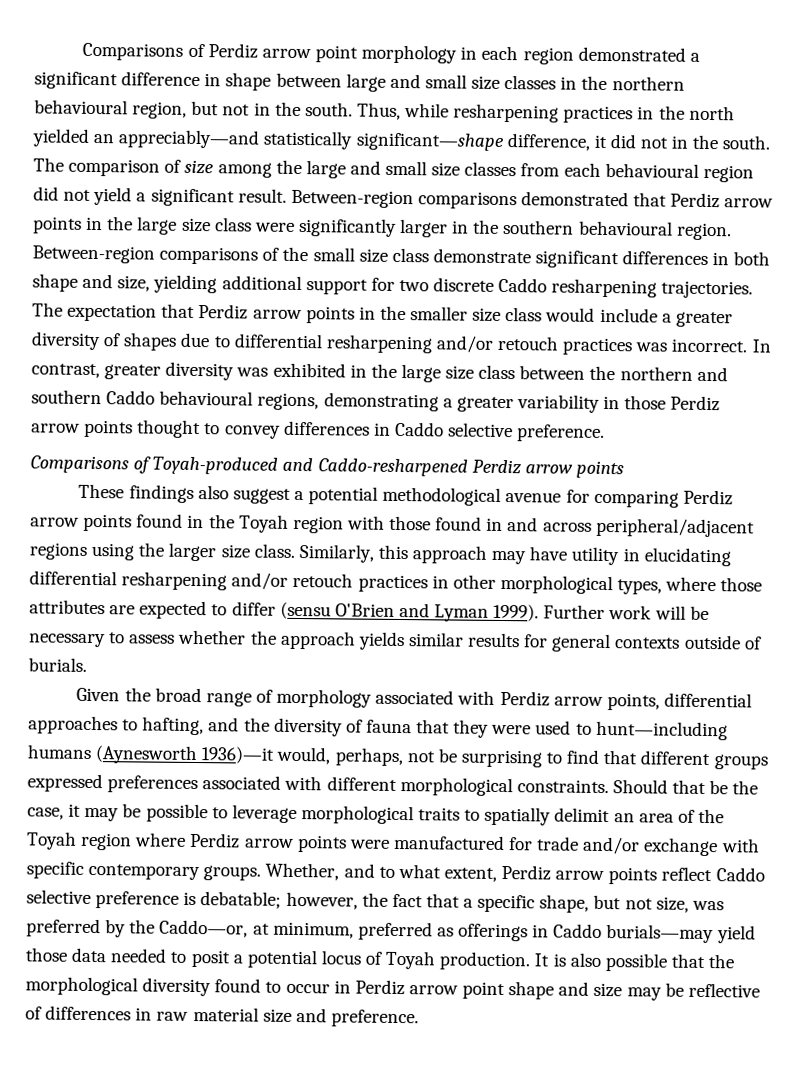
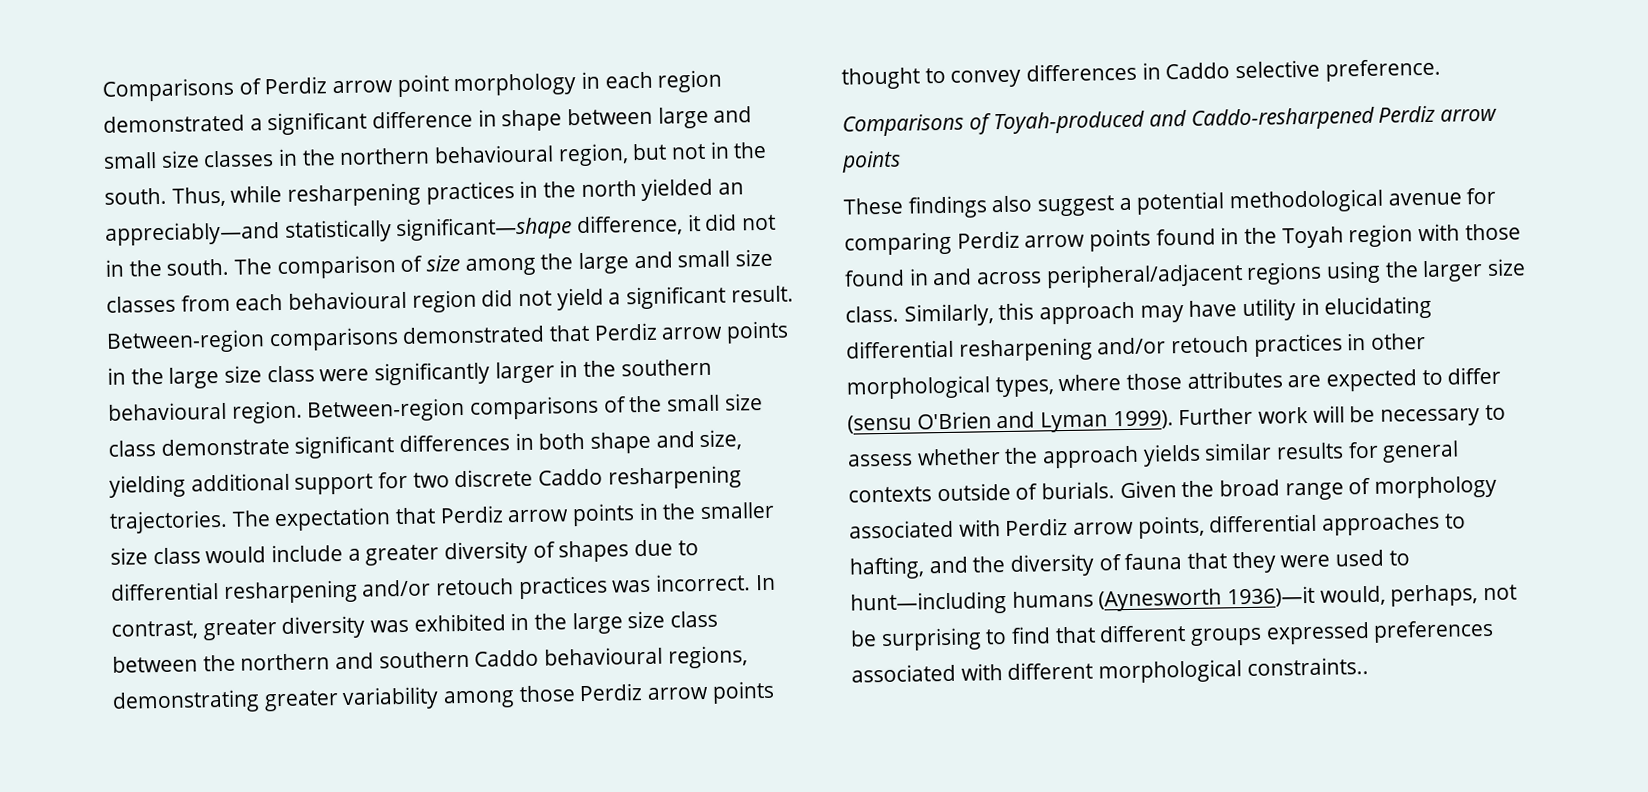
- In contrast, greater diversity was exhibited in the large size class between the northern and southern Caddo behavioural regions, demonstrating a greater variability in those Perdiz arrow points thought to convey differences in Caddo selective preference.
+ In contrast, greater diversity was exhibited in the large size class between the northern and southern Caddo behavioural regions, demonstrating greater variability among those Perdiz arrow points thought to convey differences in Caddo selective preference.
- Further work will be necessary to assess whether the approach yields similar results for general contexts outside of burials.
- Given the broad range of morphology associated with Perdiz arrow points, differential approaches to hafting, and the diversity of fauna that they were used to hunt—including humans (Aynesworth 1936)—it would, perhaps, not be surprising to find that different groups expressed preferences associated with different morphological constraints. Should that be the case, it may be possible to leverage morphological traits to spatially delimit an area of the Toyah region where Perdiz arrow points were manufactured for trade and/or exchange with specific contemporary groups. Whether, and to what extent, Perdiz arrow points reflect Caddo selective preference is debatable; however, the fact that a specific shape, but not size, was preferred by the Caddo—or, at minimum, preferred as offerings in Caddo burials—may yield those data needed to posit a potential locus of Toyah production. It is also possible that the morphological diversity found to occur in Perdiz arrow point shape and size may be reflective of differences in raw material size and preference.
+ Further work will be necessary to assess whether the approach yields similar results for general contexts outside of burials. Given the broad range of morphology associated with Perdiz arrow points, differential approaches to hafting, and the diversity of fauna that they were used to hunt—including humans (Aynesworth 1936)—it would, perhaps, not be surprising to find that different groups expressed preferences associated with different morphological constraints..

